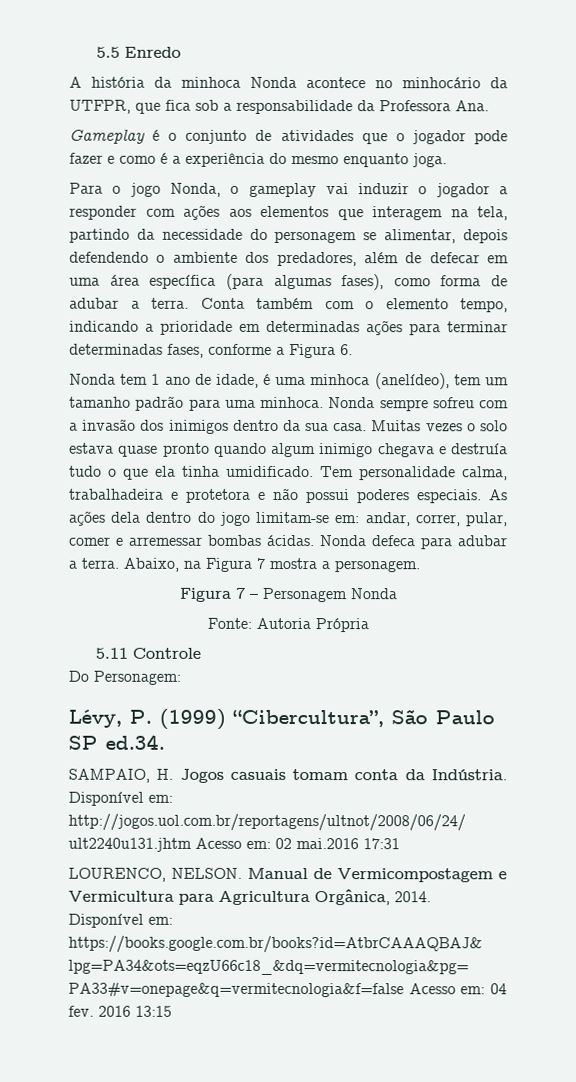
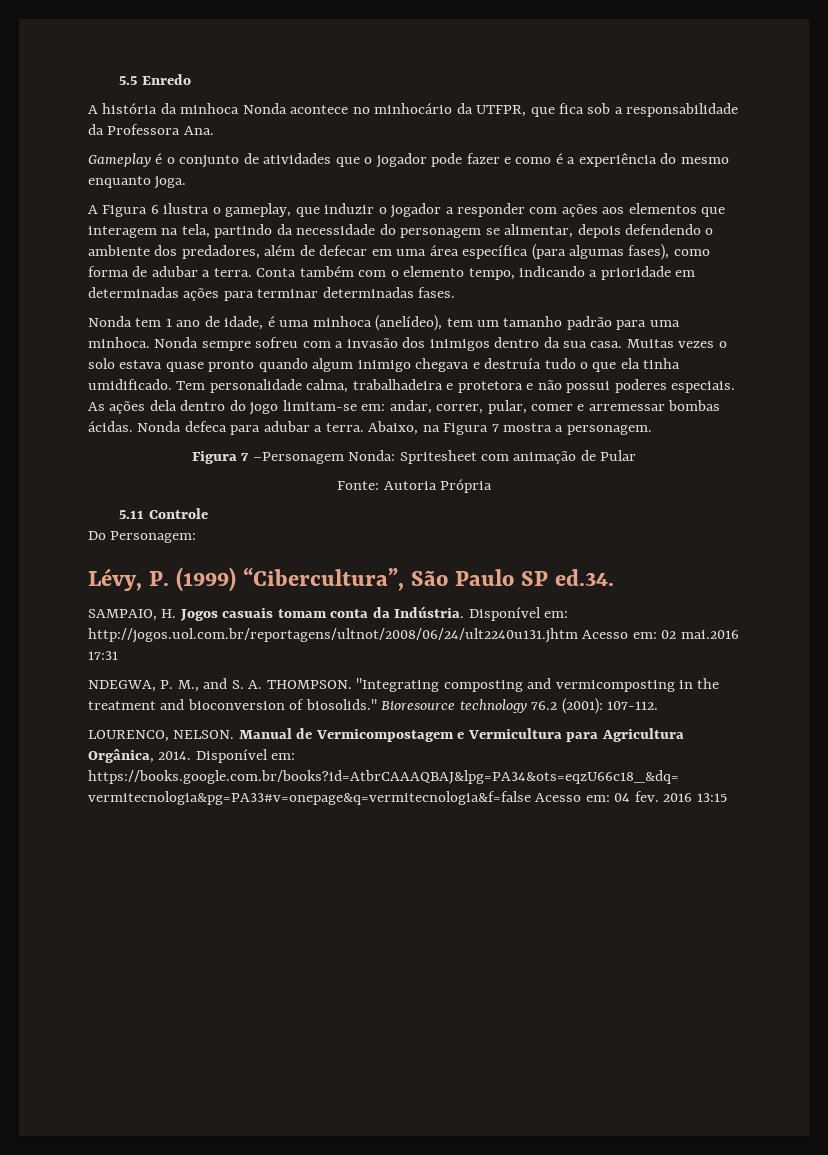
- Para o jogo Nonda, o gameplay vai induzir o jogador a responder com ações aos elementos que interagem na tela, partindo da necessidade do personagem se alimentar, depois defendendo o ambiente dos predadores, além de defecar em uma área específica (para algumas fases), como forma de adubar a terra.
+ A Figura 6 ilustra o gameplay, que induzir o jogador a responder com ações aos elementos que interagem na tela, partindo da necessidade do personagem se alimentar, depois defendendo o ambiente dos predadores, além de defecar em uma área específica (para algumas fases), como forma de adubar a terra.
- Conta também com o elemento tempo, indicando a prioridade em determinadas ações para terminar determinadas fases, conforme a Figura 6.
+ Conta também com o elemento tempo, indicando a prioridade em determinadas ações para terminar determinadas fases.
- Figura 7 – Personagem Nonda
+ Figura 7 –Personagem Nonda: Spritesheet com animação de Pular
+ NDEGWA, P. M., and S. A. THOMPSON. "Integrating composting and vermicomposting in the treatment and bioconversion of biosolids." Bioresource technology 76.2 (2001): 107-112.

